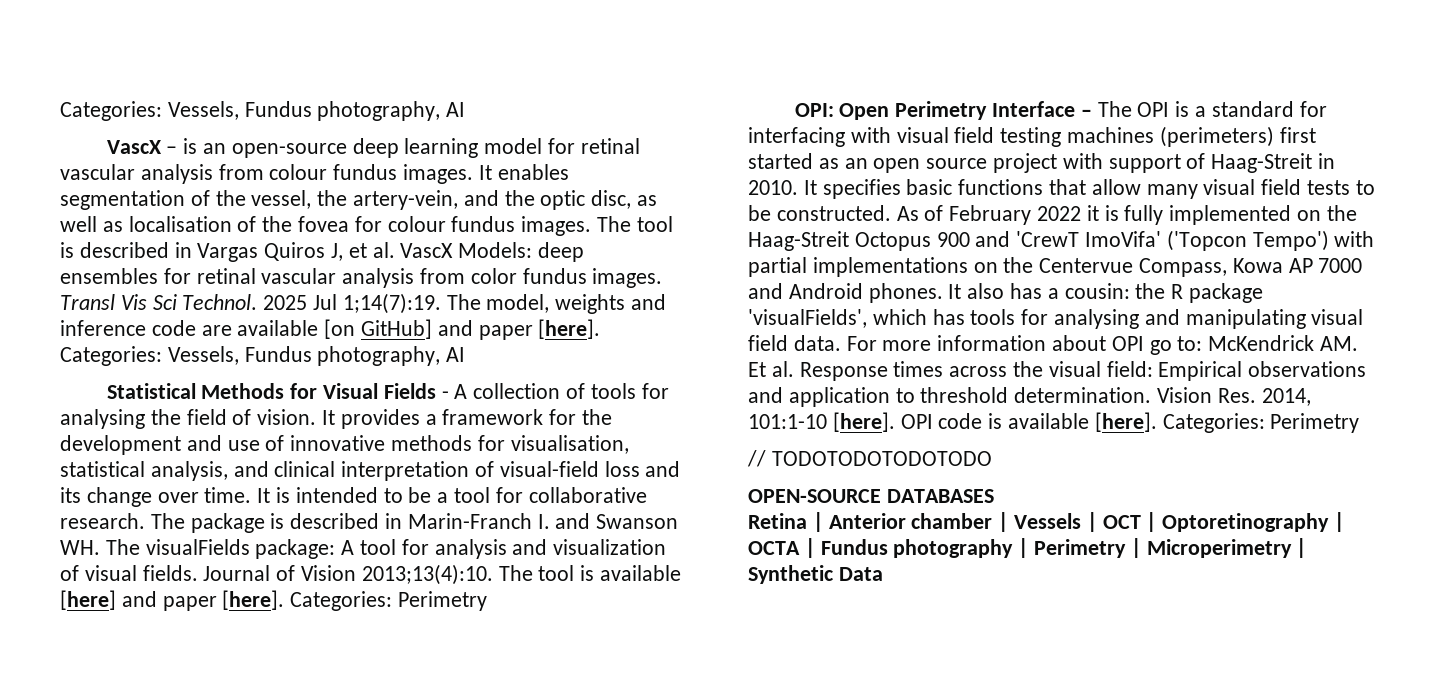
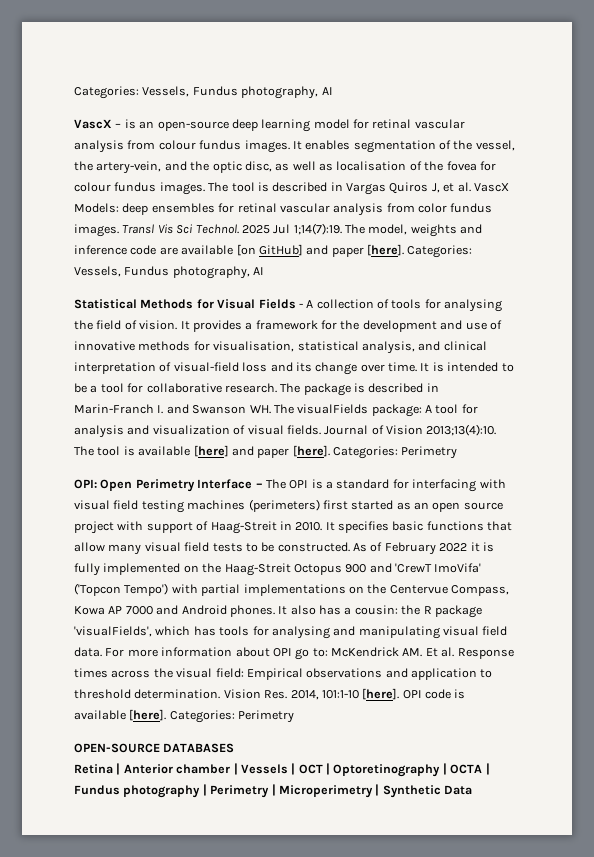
- // TODOTODOTODOTODO

